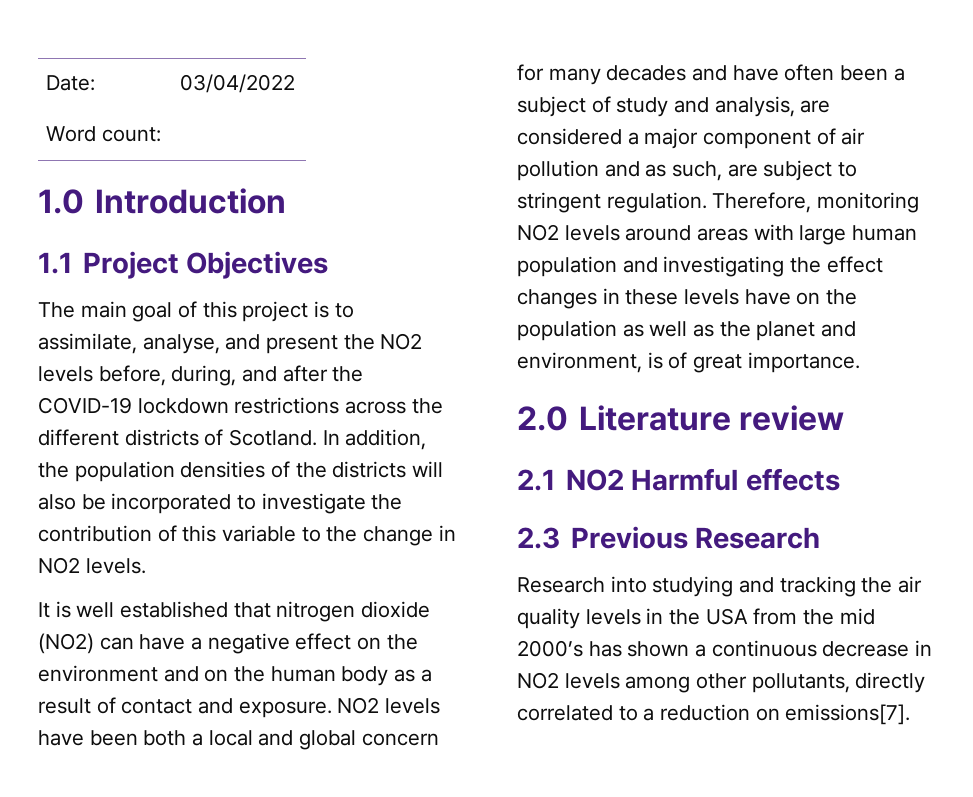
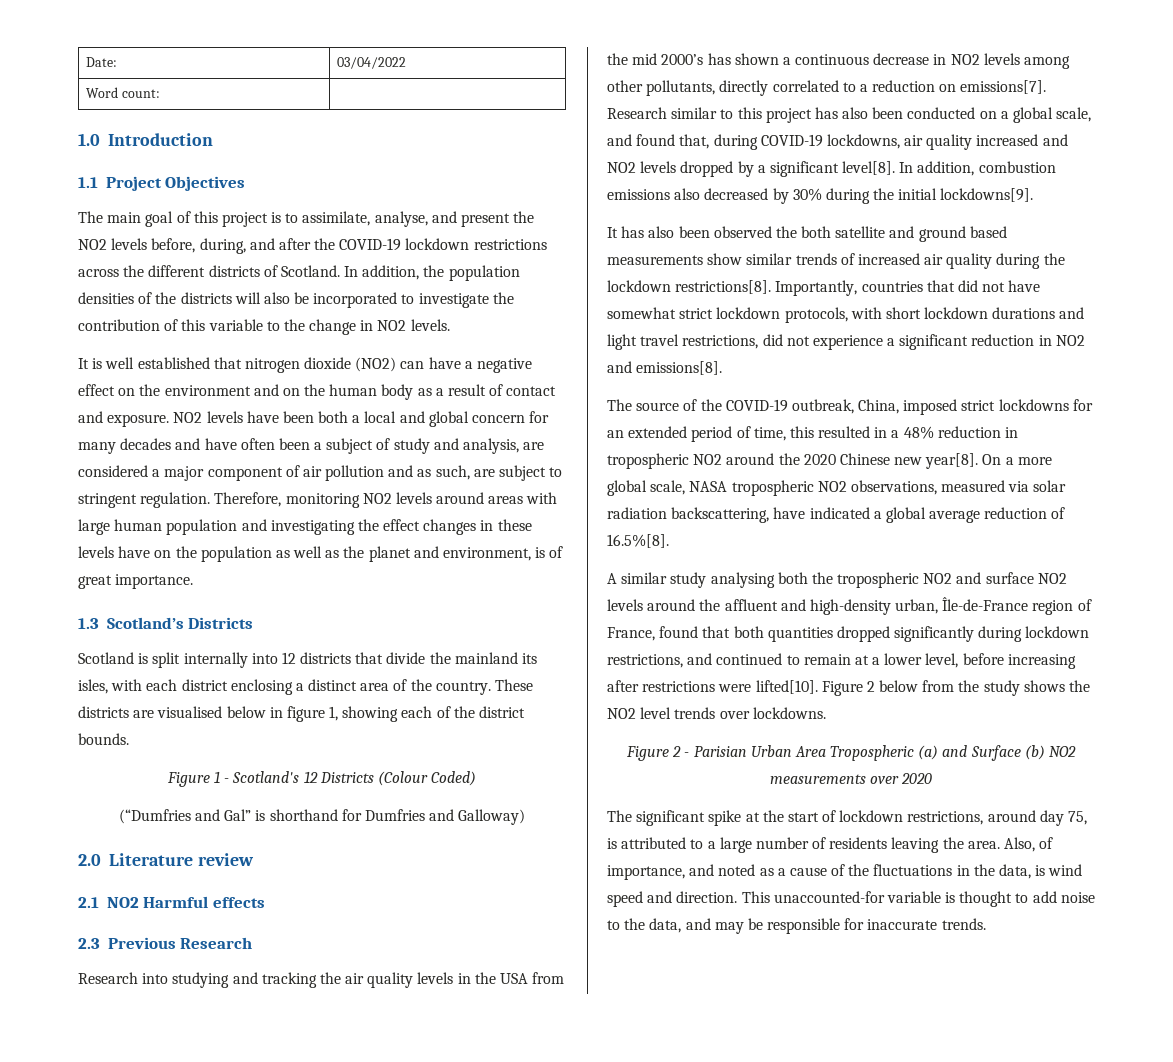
+ 1.3 Scotland’s Districts
+ Scotland is split internally into 12 districts that divide the mainland its isles, with each district enclosing a distinct area of the country. These districts are visualised below in figure 1, showing each of the district bounds.
+ Figure 1 - Scotland's 12 Districts (Colour Coded)
+ (“Dumfries and Gal” is shorthand for Dumfries and Galloway)
+ Research similar to this project has also been conducted on a global scale, and found that, during COVID-19 lockdowns, air quality increased and NO2 levels dropped by a significant level[8]. In addition, combustion emissions also decreased by 30% during the initial lockdowns[9].
+ It has also been observed the both satellite and ground based measurements show similar trends of increased air quality during the lockdown restrictions[8]. Importantly, countries that did not have somewhat strict lockdown protocols, with short lockdown durations and light travel restrictions, did not experience a significant reduction in NO2 and emissions[8].
+ The source of the COVID-19 outbreak, China, imposed strict lockdowns for an extended period of time, this resulted in a 48% reduction in tropospheric NO2 around the 2020 Chinese new year[8]. On a more global scale, NASA tropospheric NO2 observations, measured via solar radiation backscattering, have indicated a global average reduction of 16.5%[8].
+ A similar study analysing both the tropospheric NO2 and surface NO2 levels around the affluent and high-density urban, Île-de-France region of France, found that both quantities dropped significantly during lockdown restrictions, and continued to remain at a lower level, before increasing after restrictions were lifted[10]. Figure 2 below from the study shows the NO2 level trends over lockdowns.
+ Figure 2 - Parisian Urban Area Tropospheric (a) and Surface (b) NO2 measurements over 2020
+ The significant spike at the start of lockdown restrictions, around day 75, is attributed to a large number of residents leaving the area. Also, of importance, and noted as a cause of the fluctuations in the data, is wind speed and direction. This unaccounted-for variable is thought to add noise to the data, and may be responsible for inaccurate trends.

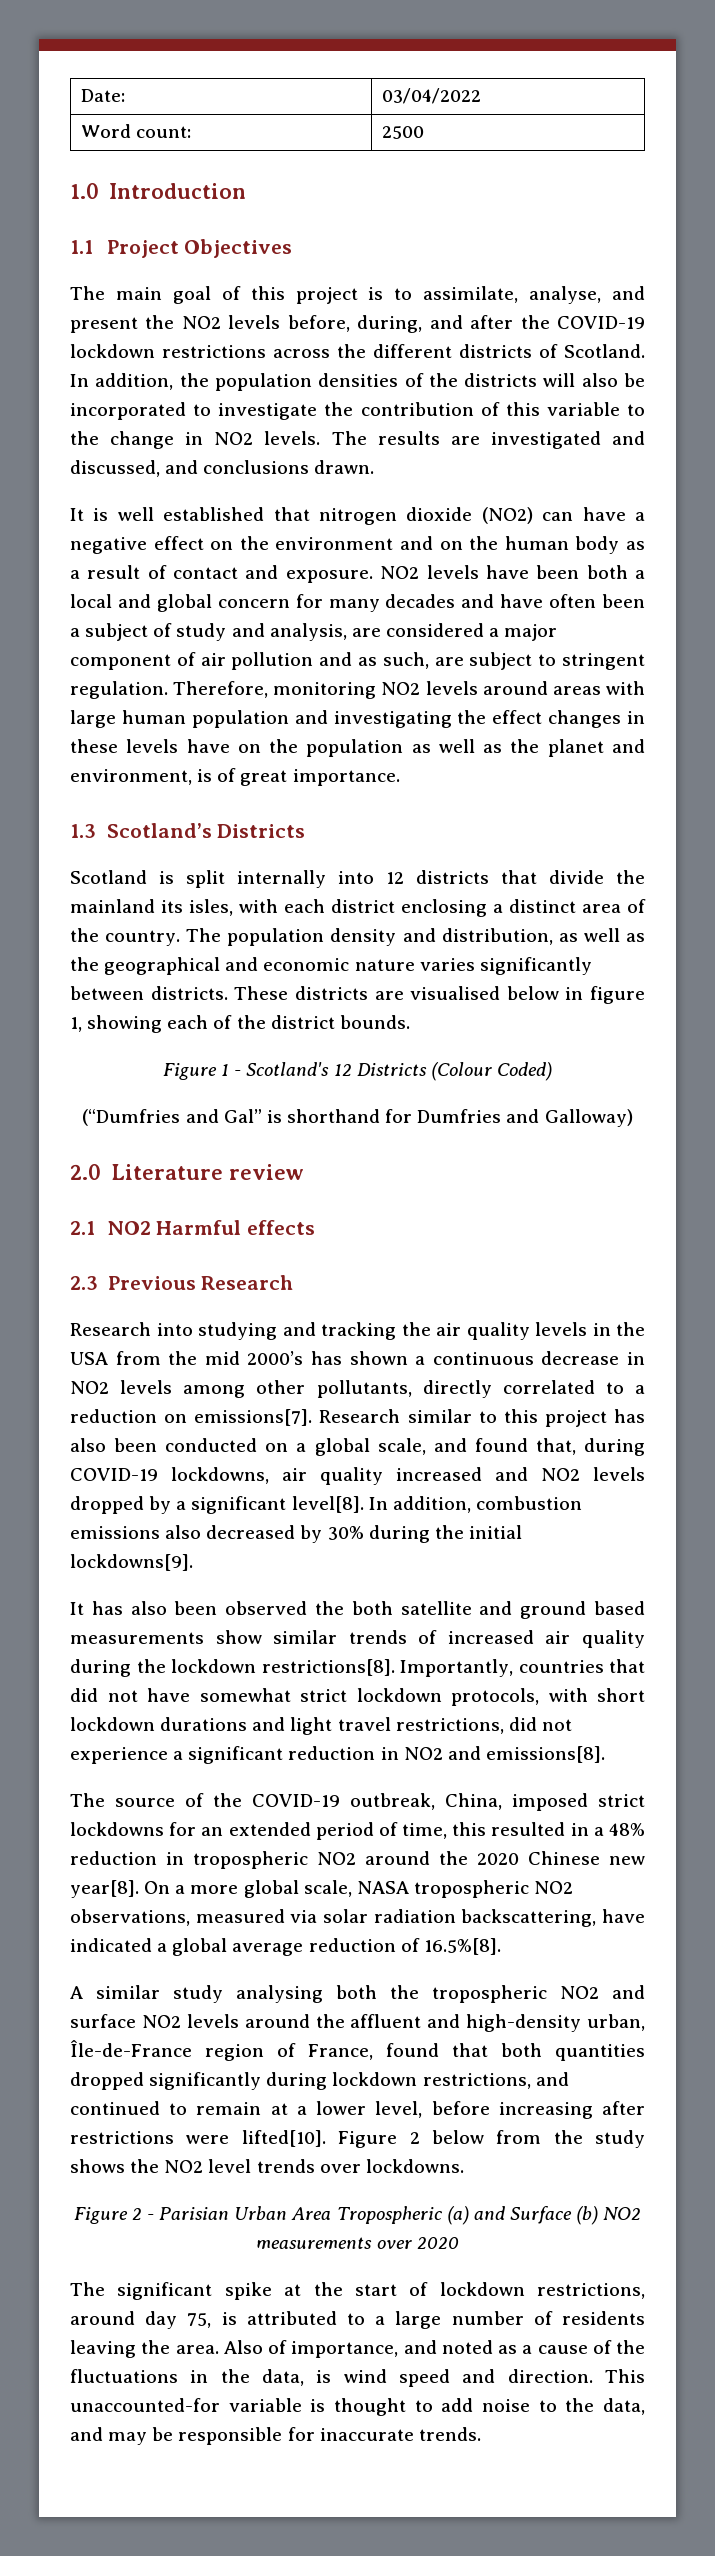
- Word count: |
+ Word count: | 2500
+ The results are investigated and discussed, and conclusions drawn.
+ The population density and distribution, as well as the geographical and economic nature varies significantly between districts.
- Also, of importance, and noted as a cause of the fluctuations in the data, is wind speed and direction.
+ Also of importance, and noted as a cause of the fluctuations in the data, is wind speed and direction.

